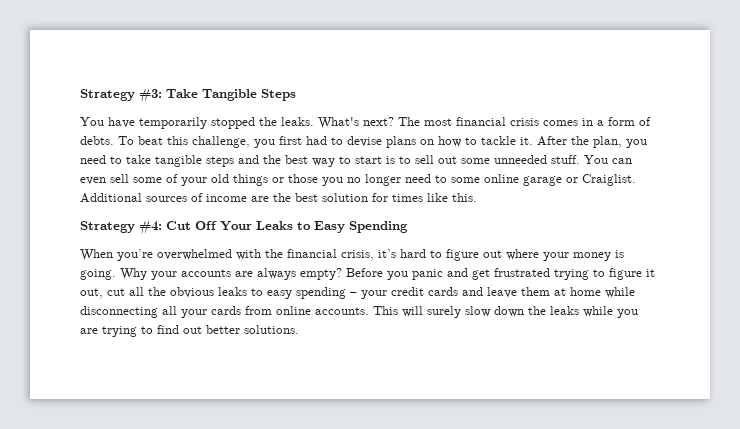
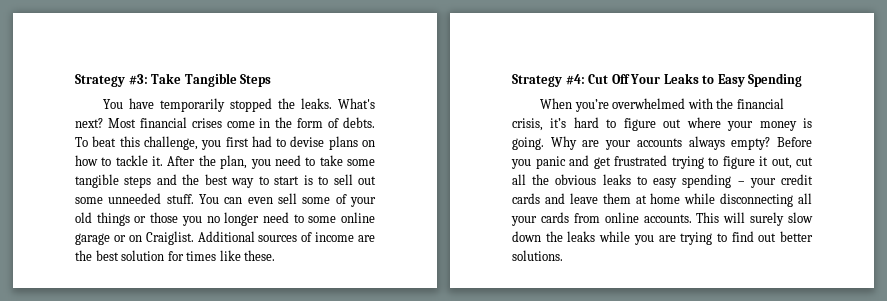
- The most financial crisis comes in a form of debts.
+ Most financial crises come in the form of debts.
- After the plan, you need to take tangible steps and the best way to start is to sell out some unneeded stuff.
+ After the plan, you need to take some tangible steps and the best way to start is to sell out some unneeded stuff.
- You can even sell some of your old things or those you no longer need to some online garage or Craiglist.
+ You can even sell some of your old things or those you no longer need to some online garage or on Craiglist.
- Additional sources of income are the best solution for times like this.
+ Additional sources of income are the best solution for times like these.
- Why your accounts are always empty?
+ Why are your accounts always empty?

